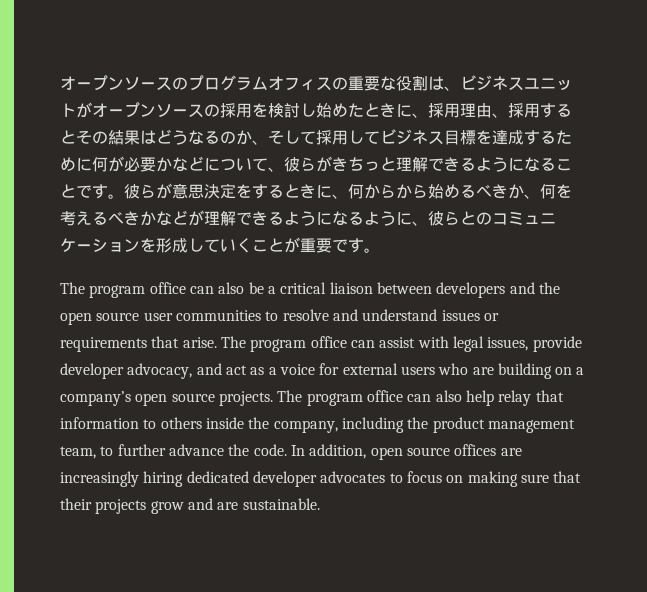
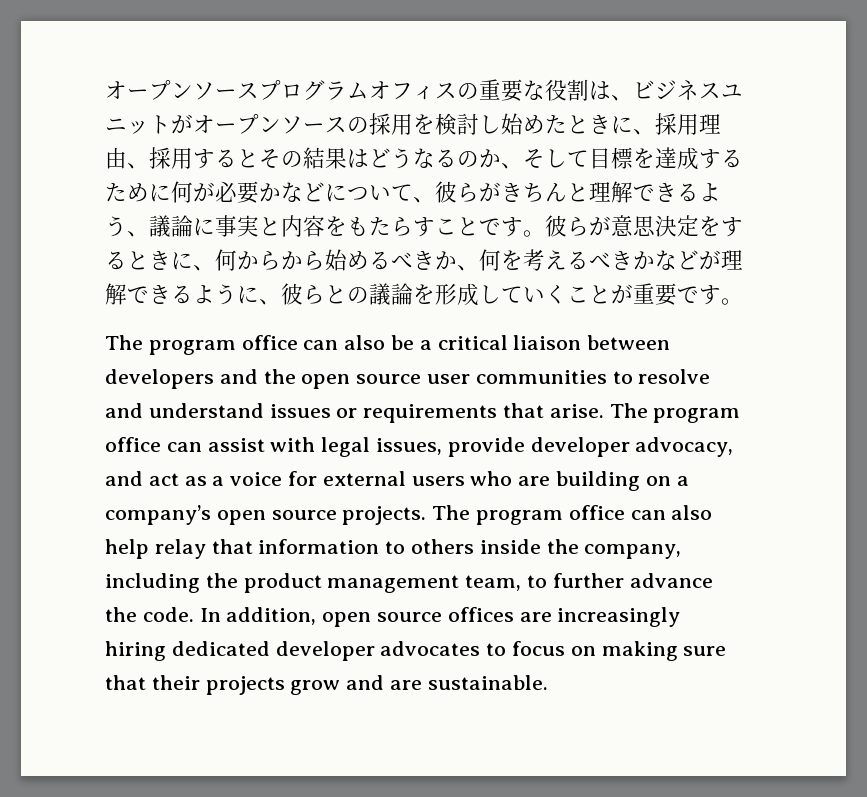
- オープンソースのプログラムオフィスの重要な役割は、ビジネスユニットがオープンソースの採用を検討し始めたときに、採用理由、採用するとその結果はどうなるのか、そして採用してビジネス目標を達成するために何が必要かなどについて、彼らがきちっと理解できるようになることです。
+ オープンソースプログラムオフィスの重要な役割は、ビジネスユニットがオープンソースの採用を検討し始めたときに、採用理由、採用するとその結果はどうなるのか、そして目標を達成するために何が必要かなどについて、彼らがきちんと理解できるよう、議論に事実と内容をもたらすことです。
- 彼らが意思決定をするときに、何からから始めるべきか、何を考えるべきかなどが理解できるようになるように、彼らとのコミュニケーションを形成していくことが重要です。
+ 彼らが意思決定をするときに、何からから始めるべきか、何を考えるべきかなどが理解できるように、彼らとの議論を形成していくことが重要です。

